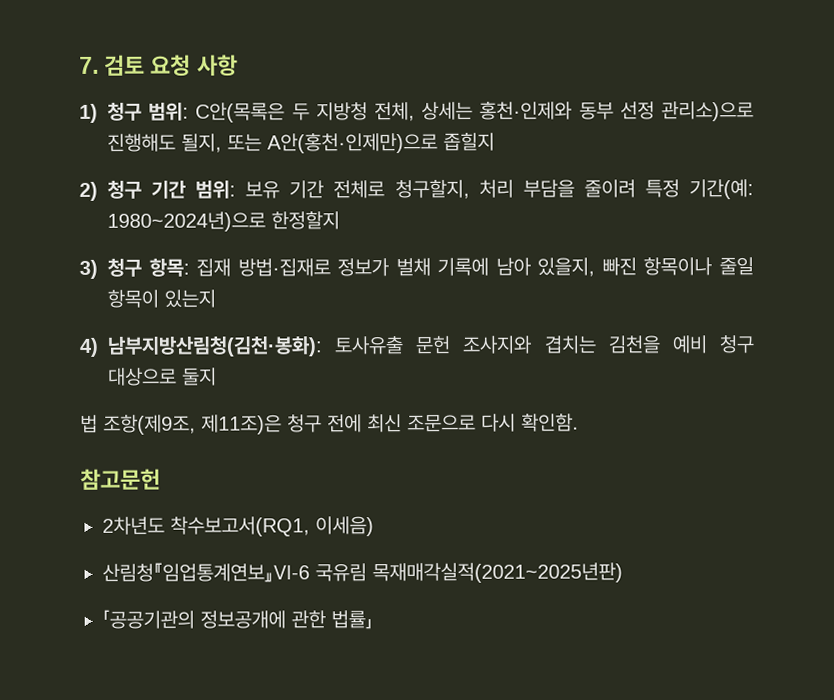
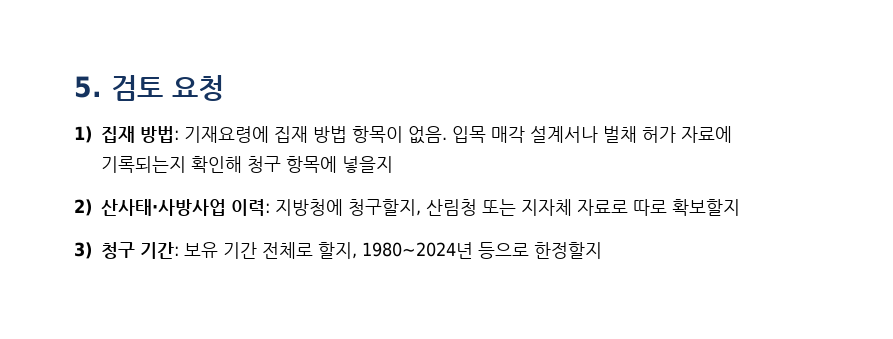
- 7. 검토 요청 사항
- 1) 청구 범위: C안(목록은 두 지방청 전체, 상세는 홍천·인제와 동부 선정 관리소)으로 진행해도 될지, 또는 A안(홍천·인제만)으로 좁힐지
- 2) 청구 기간 범위: 보유 기간 전체로 청구할지, 처리 부담을 줄이려 특정 기간(예: 1980~2024년)으로 한정할지
- 3) 청구 항목: 집재 방법·집재로 정보가 벌채 기록에 남아 있을지, 빠진 항목이나 줄일 항목이 있는지
- 4) 남부지방산림청(김천·봉화): 토사유출 문헌 조사지와 겹치는 김천을 예비 청구 대상으로 둘지
- 법 조항(제9조, 제11조)은 청구 전에 최신 조문으로 다시 확인함.
- 참고문헌
- 2차년도 착수보고서(RQ1, 이세음)
- 산림청『임업통계연보』Ⅵ-6 국유림 목재매각실적(2021~2025년판)
- 「공공기관의 정보공개에 관한 법률」
+ 5. 검토 요청
+ 1) 집재 방법: 기재요령에 집재 방법 항목이 없음. 입목 매각 설계서나 벌채 허가 자료에 기록되는지 확인해 청구 항목에 넣을지
+ 2) 산사태·사방사업 이력: 지방청에 청구할지, 산림청 또는 지자체 자료로 따로 확보할지
+ 3) 청구 기간: 보유 기간 전체로 할지, 1980~2024년 등으로 한정할지

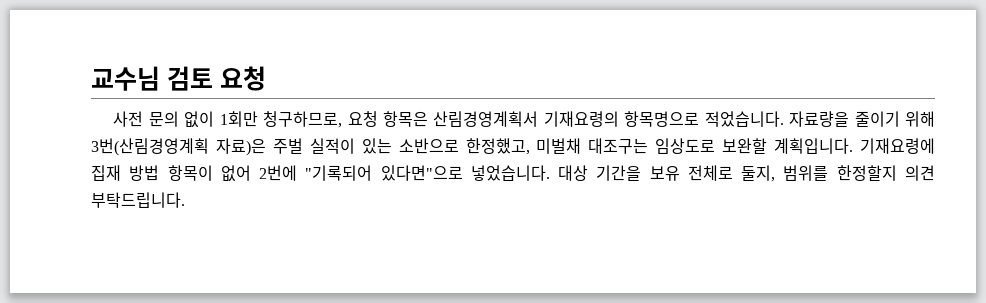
- 5. 검토 요청
+ 교수님 검토 요청
- 1) 집재 방법: 기재요령에 집재 방법 항목이 없음. 입목 매각 설계서나 벌채 허가 자료에 기록되는지 확인해 청구 항목에 넣을지
- 2) 산사태·사방사업 이력: 지방청에 청구할지, 산림청 또는 지자체 자료로 따로 확보할지
- 3) 청구 기간: 보유 기간 전체로 할지, 1980~2024년 등으로 한정할지
+ 사전 문의 없이 1회만 청구하므로, 요청 항목은 산림경영계획서 기재요령의 항목명으로 적었습니다. 자료량을 줄이기 위해 3번(산림경영계획 자료)은 주벌 실적이 있는 소반으로 한정했고, 미벌채 대조구는 임상도로 보완할 계획입니다. 기재요령에 집재 방법 항목이 없어 2번에 "기록되어 있다면"으로 넣었습니다. 대상 기간을 보유 전체로 둘지, 범위를 한정할지 의견 부탁드립니다.

